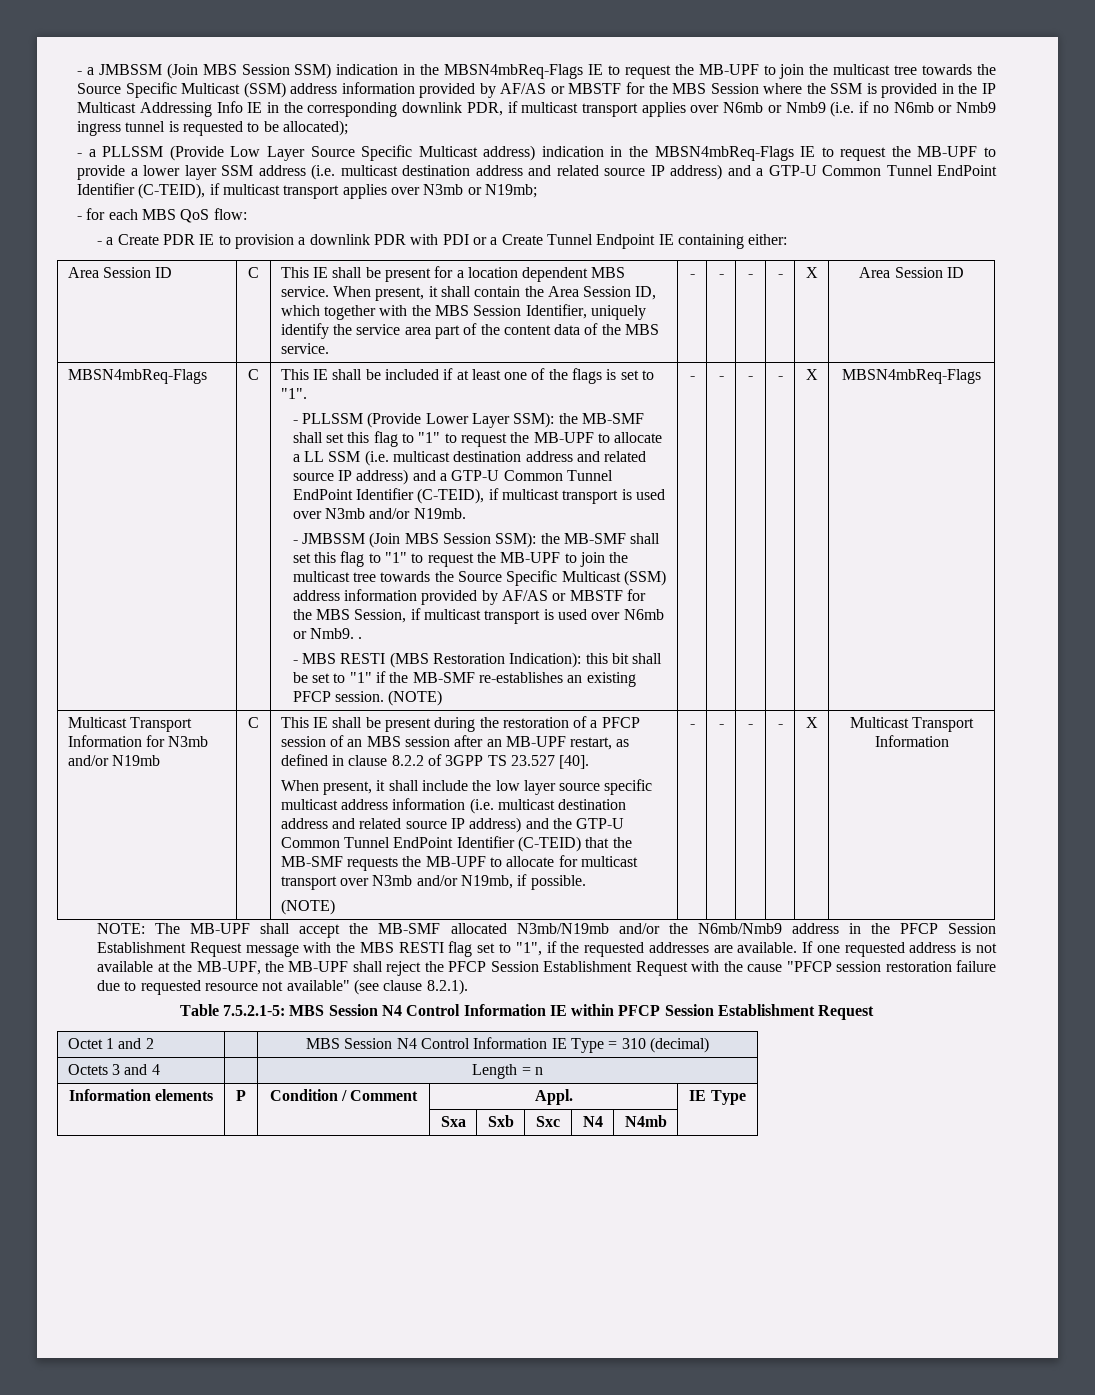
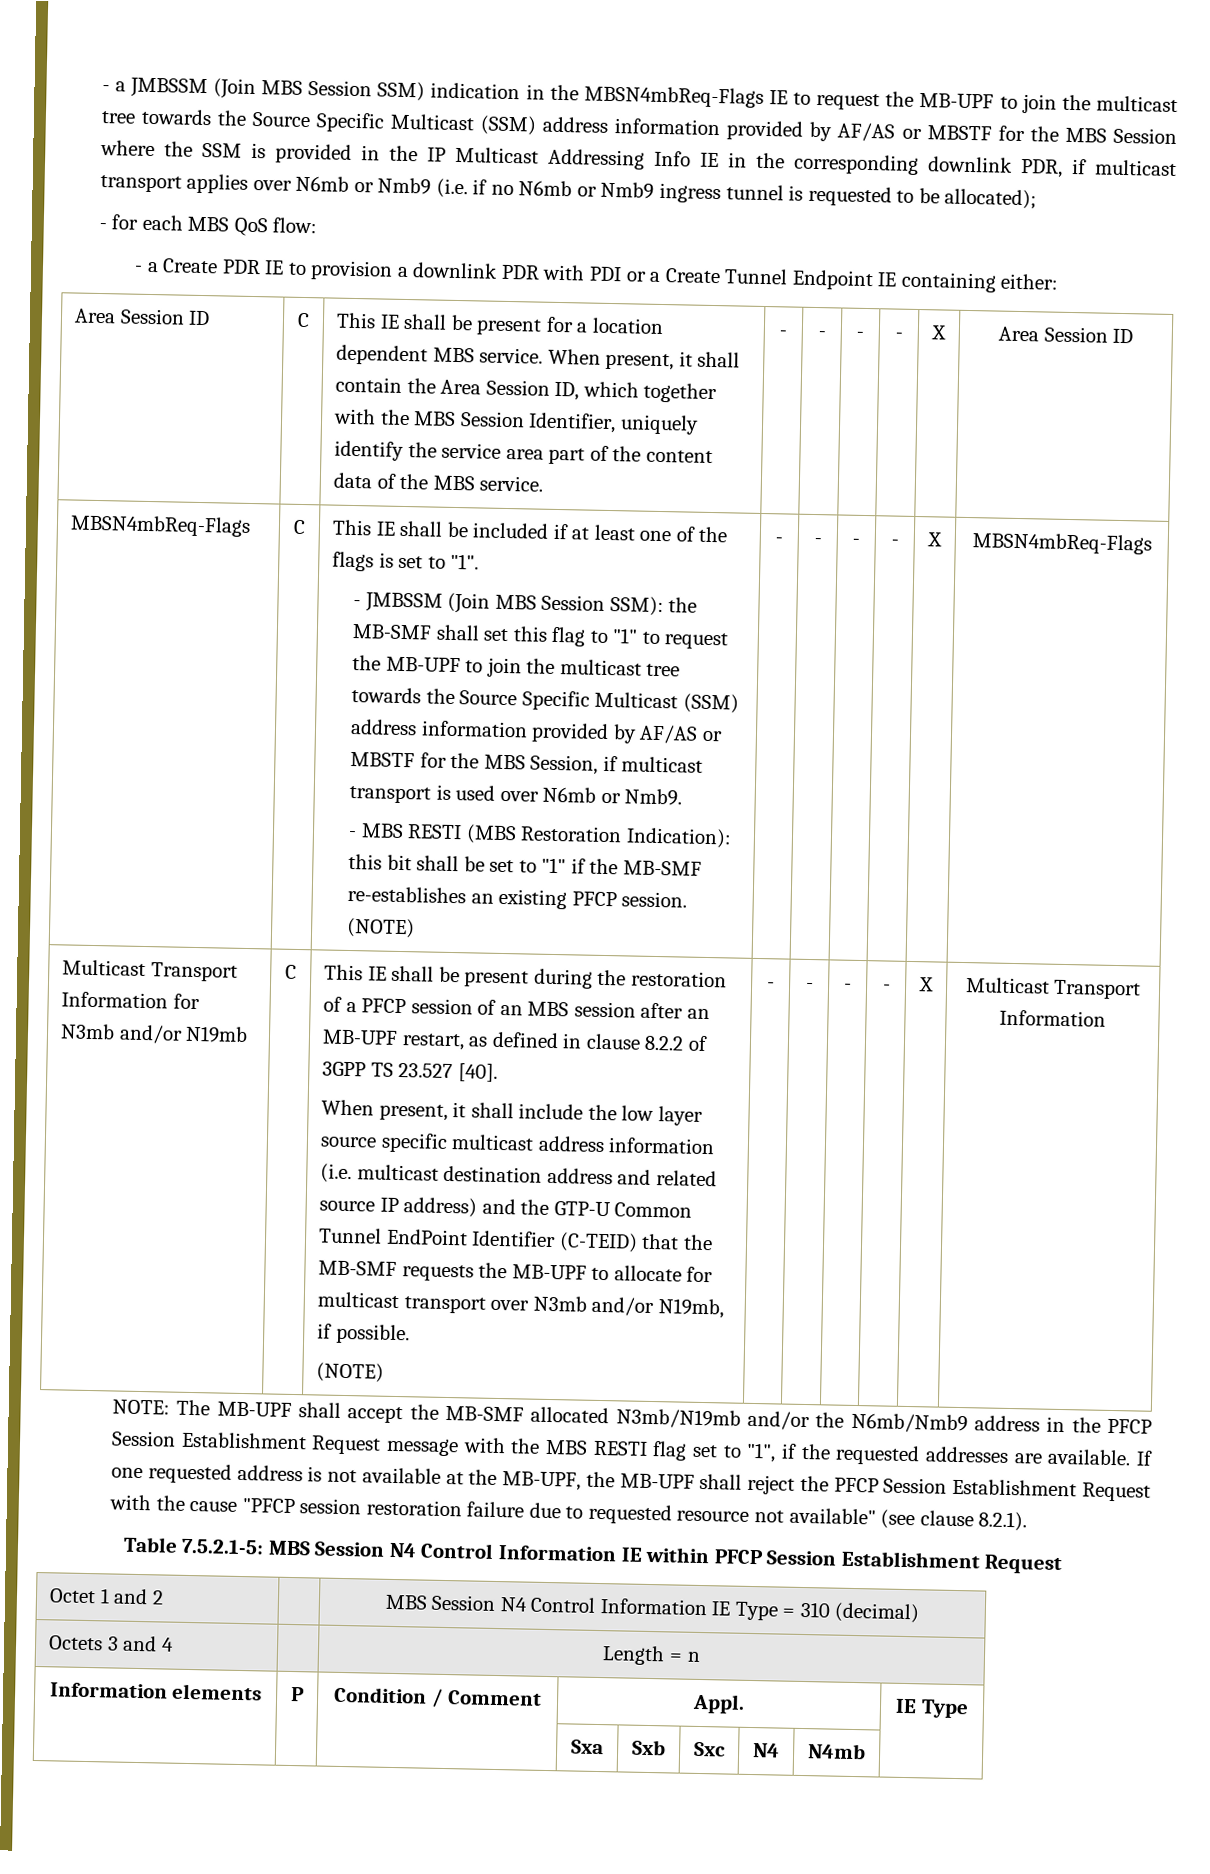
- - a PLLSSM (Provide Low Layer Source Specific Multicast address) indication in the MBSN4mbReq-Flags IE to request the MB-UPF to provide a lower layer SSM address (i.e. multicast destination address and related source IP address) and a GTP-U Common Tunnel EndPoint Identifier (C-TEID), if multicast transport applies over N3mb or N19mb;
- - PLLSSM (Provide Lower Layer SSM): the MB-SMF shall set this flag to "1" to request the MB-UPF to allocate a LL SSM (i.e. multicast destination address and related source IP address) and a GTP-U Common Tunnel EndPoint Identifier (C-TEID), if multicast transport is used over N3mb and/or N19mb.
- - JMBSSM (Join MBS Session SSM): the MB-SMF shall set this flag to "1" to request the MB-UPF to join the multicast tree towards the Source Specific Multicast (SSM) address information provided by AF/AS or MBSTF for the MBS Session, if multicast transport is used over N6mb or Nmb9. .
+ - JMBSSM (Join MBS Session SSM): the MB-SMF shall set this flag to "1" to request the MB-UPF to join the multicast tree towards the Source Specific Multicast (SSM) address information provided by AF/AS or MBSTF for the MBS Session, if multicast transport is used over N6mb or Nmb9.

